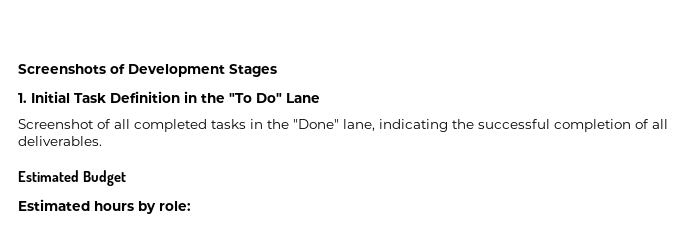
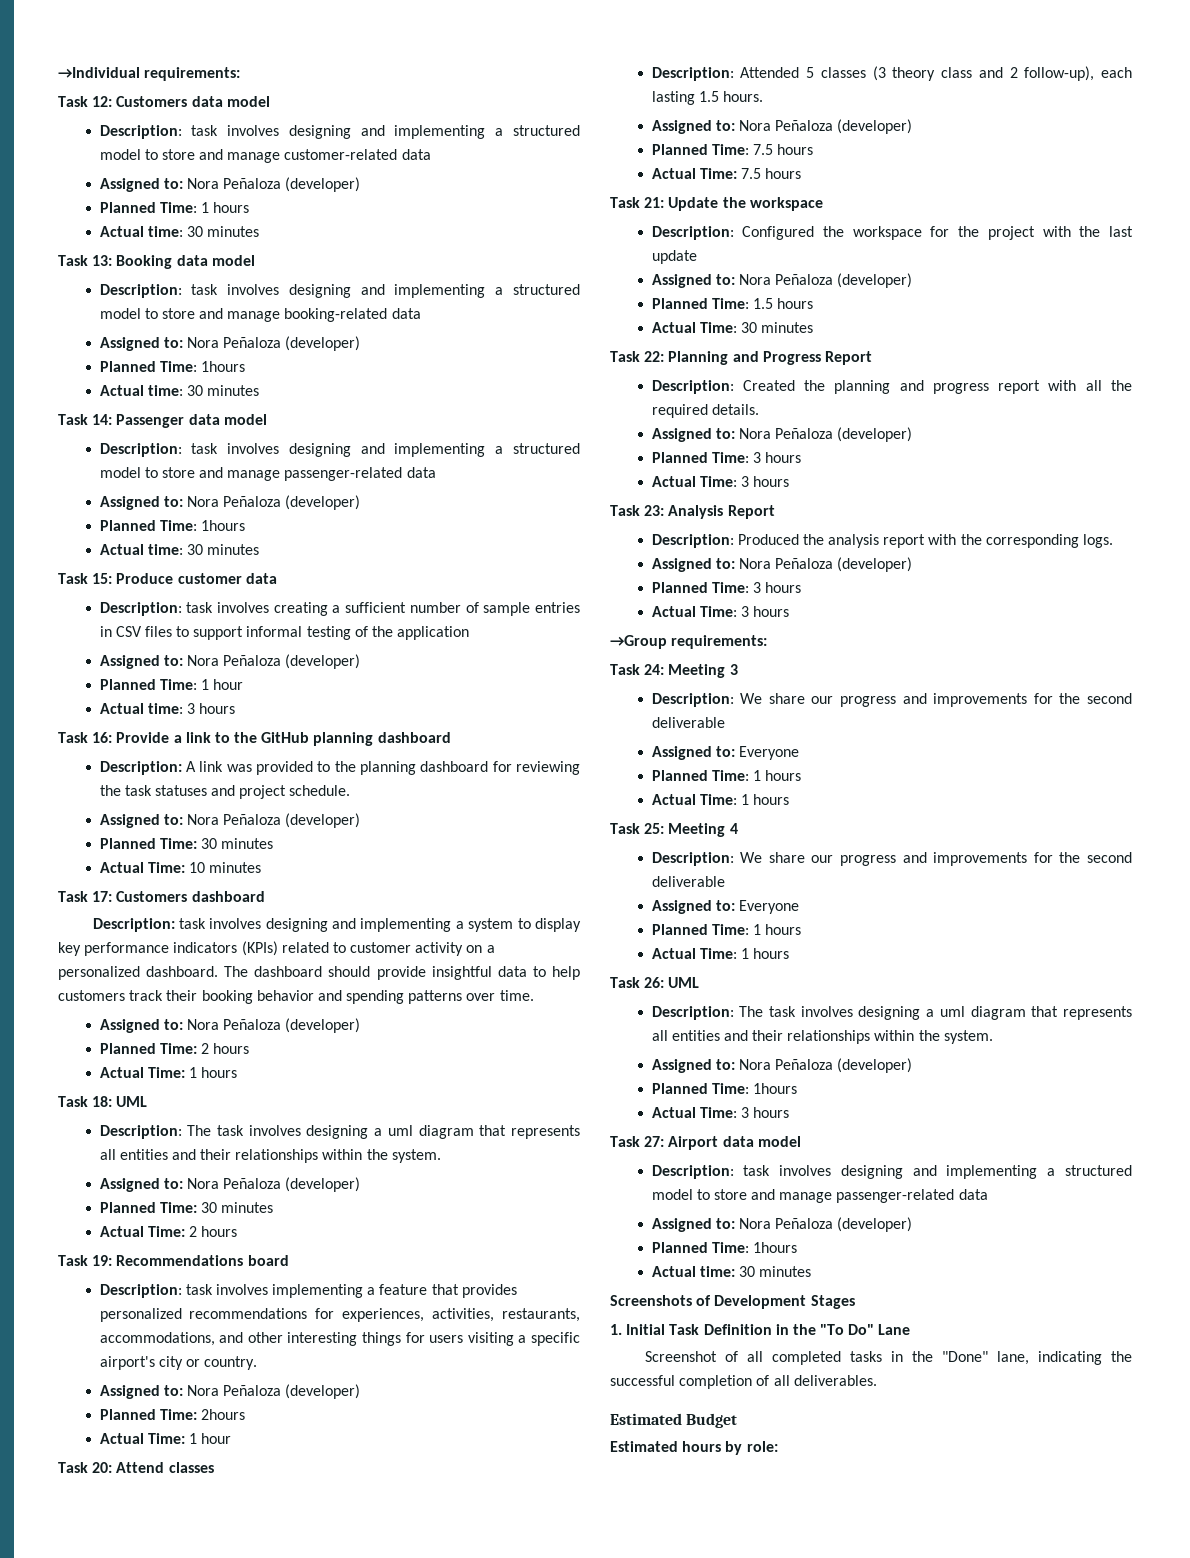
+ →Individual requirements:
+ Task 12: Customers data model
+ Description: task involves designing and implementing a structured model to store and manage customer-related data
+ Assigned to: Nora Peñaloza (developer)
+ Planned Time: 1 hours
+ Actual time: 30 minutes
+ Task 13: Booking data model
+ Description: task involves designing and implementing a structured model to store and manage booking-related data
+ Assigned to: Nora Peñaloza (developer)
+ Planned Time: 1hours
+ Actual time: 30 minutes
+ Task 14: Passenger data model
+ Description: task involves designing and implementing a structured model to store and manage passenger-related data
+ Assigned to: Nora Peñaloza (developer)
+ Planned Time: 1hours
+ Actual time: 30 minutes
+ Task 15: Produce customer data
+ Description: task involves creating a sufficient number of sample entries in CSV files to support informal testing of the application
+ Assigned to: Nora Peñaloza (developer)
+ Planned Time: 1 hour
+ Actual time: 3 hours
+ Task 16: Provide a link to the GitHub planning dashboard
+ Description: A link was provided to the planning dashboard for reviewing the task statuses and project schedule.
+ Assigned to: Nora Peñaloza (developer)
+ Planned Time: 30 minutes
+ Actual Time: 10 minutes
+ Task 17: Customers dashboard
+ Description: task involves designing and implementing a system to display key performance indicators (KPIs) related to customer activity on a personalized dashboard. The dashboard should provide insightful data to help customers track their booking behavior and spending patterns over time.
+ Assigned to: Nora Peñaloza (developer)
+ Planned Time: 2 hours
+ Actual Time: 1 hours
+ Task 18: UML
+ Description: The task involves designing a uml diagram that represents all entities and their relationships within the system.
+ Assigned to: Nora Peñaloza (developer)
+ Planned Time: 30 minutes
+ Actual Time: 2 hours
+ Task 19: Recommendations board
+ Description: task involves implementing a feature that provides personalized recommendations for experiences, activities, restaurants, accommodations, and other interesting things for users visiting a specific airport's city or country.
+ Assigned to: Nora Peñaloza (developer)
+ Planned Time: 2hours
+ Actual Time: 1 hour
+ Task 20: Attend classes
+ Description: Attended 5 classes (3 theory class and 2 follow-up), each lasting 1.5 hours.
+ Assigned to: Nora Peñaloza (developer)
+ Planned Time: 7.5 hours
+ Actual Time: 7.5 hours
+ Task 21: Update the workspace
+ Description: Configured the workspace for the project with the last update
+ Assigned to: Nora Peñaloza (developer)
+ Planned Time: 1.5 hours
+ Actual Time: 30 minutes
+ Task 22: Planning and Progress Report
+ Description: Created the planning and progress report with all the required details.
+ Assigned to: Nora Peñaloza (developer)
+ Planned Time: 3 hours
+ Actual Time: 3 hours
+ Task 23: Analysis Report
+ Description: Produced the analysis report with the corresponding logs.
+ Assigned to: Nora Peñaloza (developer)
+ Planned Time: 3 hours
+ Actual Time: 3 hours
+ →Group requirements:
+ Task 24: Meeting 3
+ Description: We share our progress and improvements for the second deliverable
+ Assigned to: Everyone
+ Planned Time: 1 hours
+ Actual Time: 1 hours
+ Task 25: Meeting 4
+ Description: We share our progress and improvements for the second deliverable
+ Assigned to: Everyone
+ Planned Time: 1 hours
+ Actual Time: 1 hours
+ Task 26: UML
+ Description: The task involves designing a uml diagram that represents all entities and their relationships within the system.
+ Assigned to: Nora Peñaloza (developer)
+ Planned Time: 1hours
+ Actual Time: 3 hours
+ Task 27: Airport data model
+ Description: task involves designing and implementing a structured model to store and manage passenger-related data
+ Assigned to: Nora Peñaloza (developer)
+ Planned Time: 1hours
+ Actual time: 30 minutes

